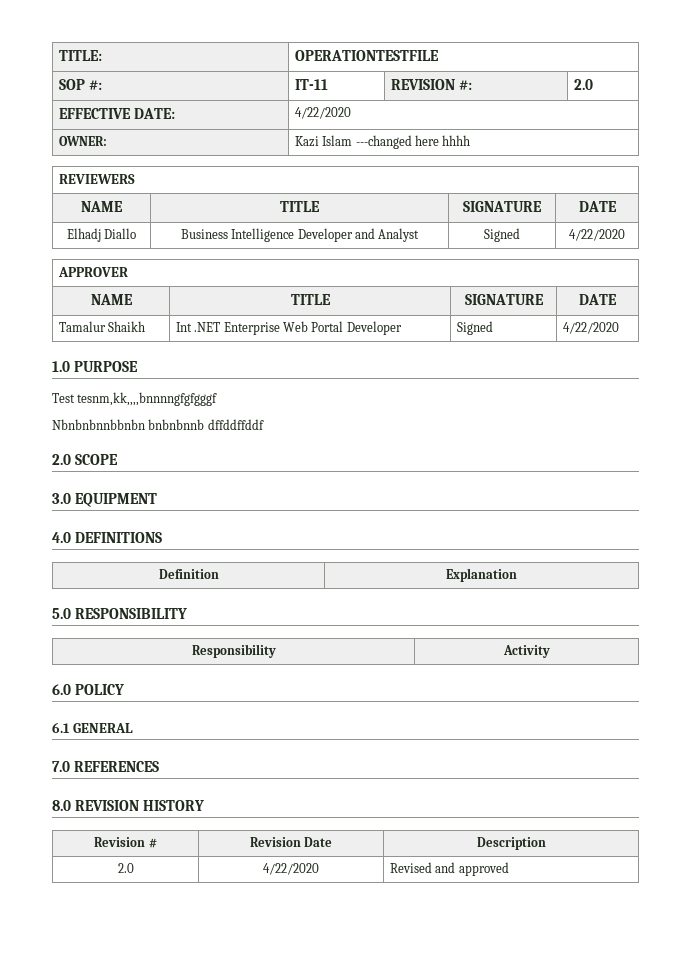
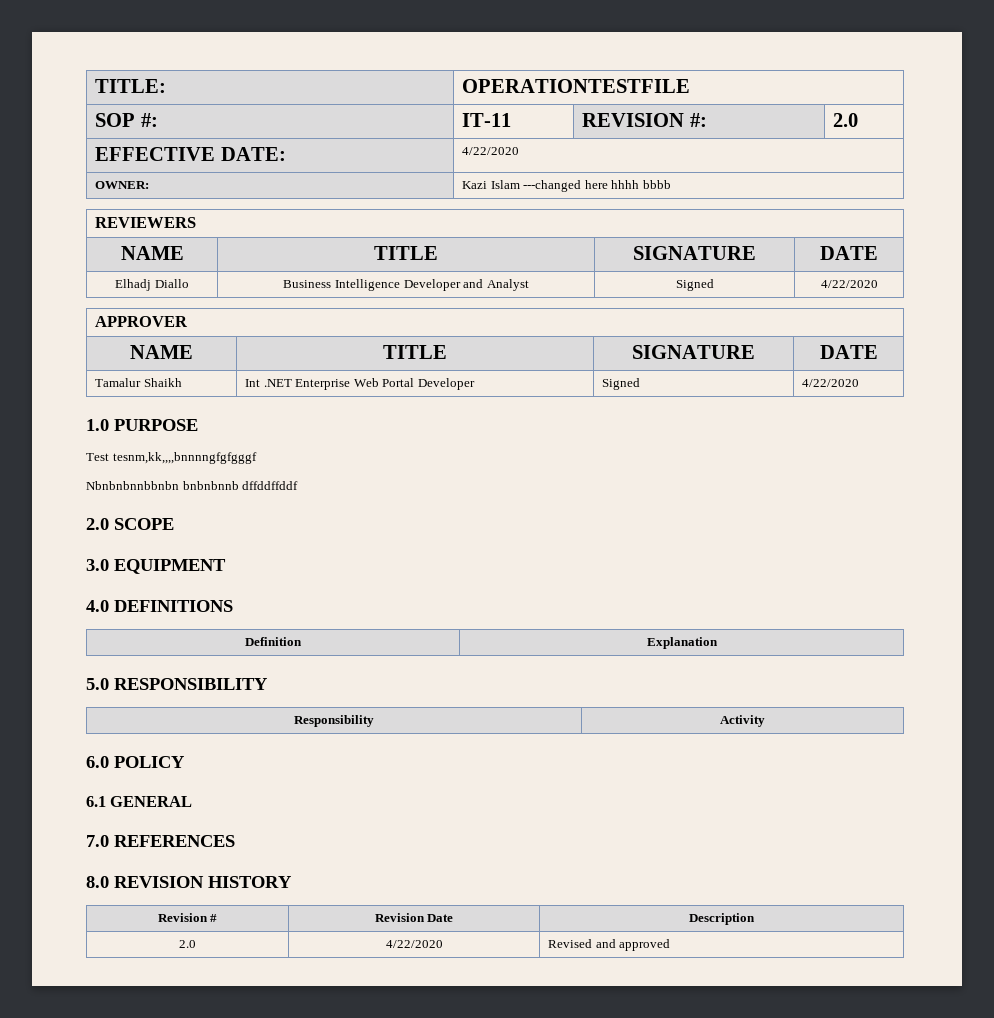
- OWNER: | Kazi Islam ---changed here hhhh
+ OWNER: | Kazi Islam ---changed here hhhh bbbb

